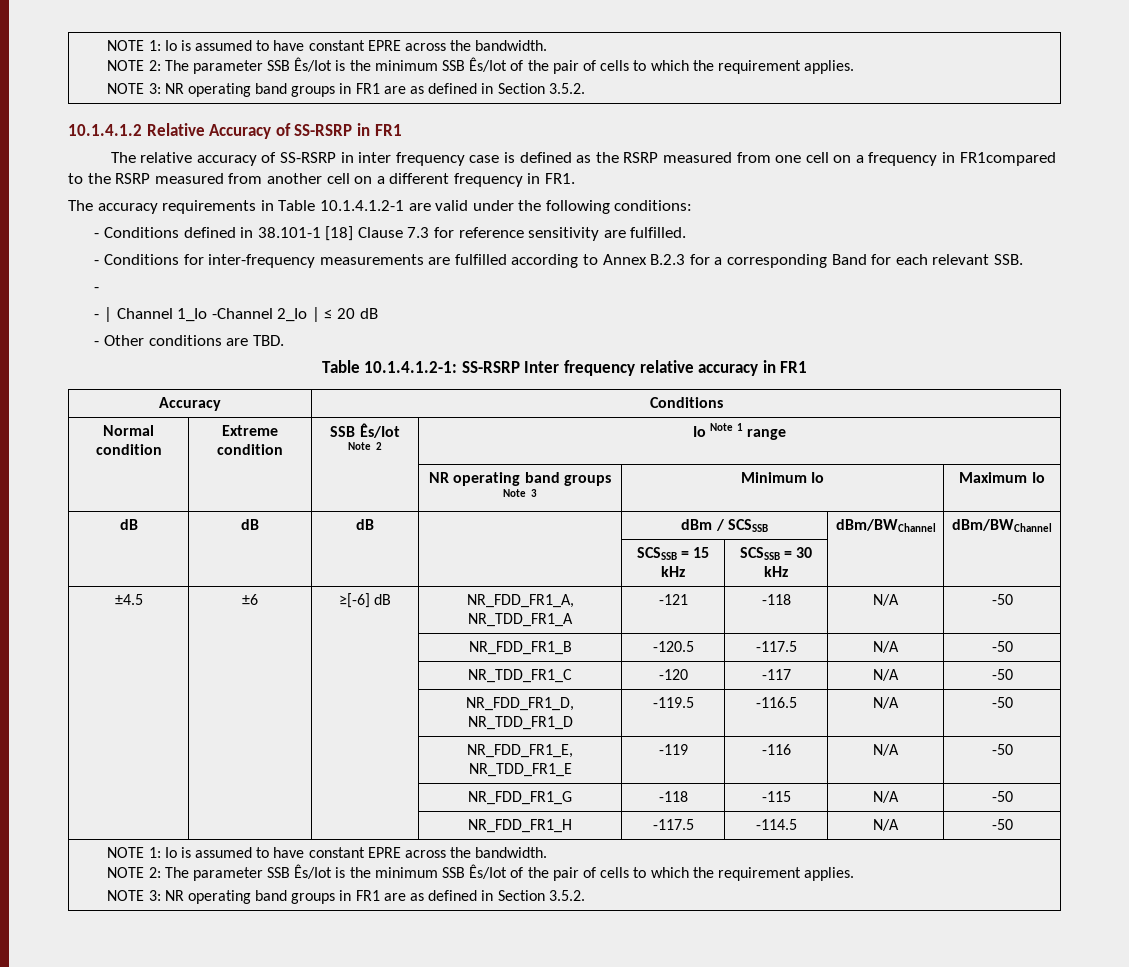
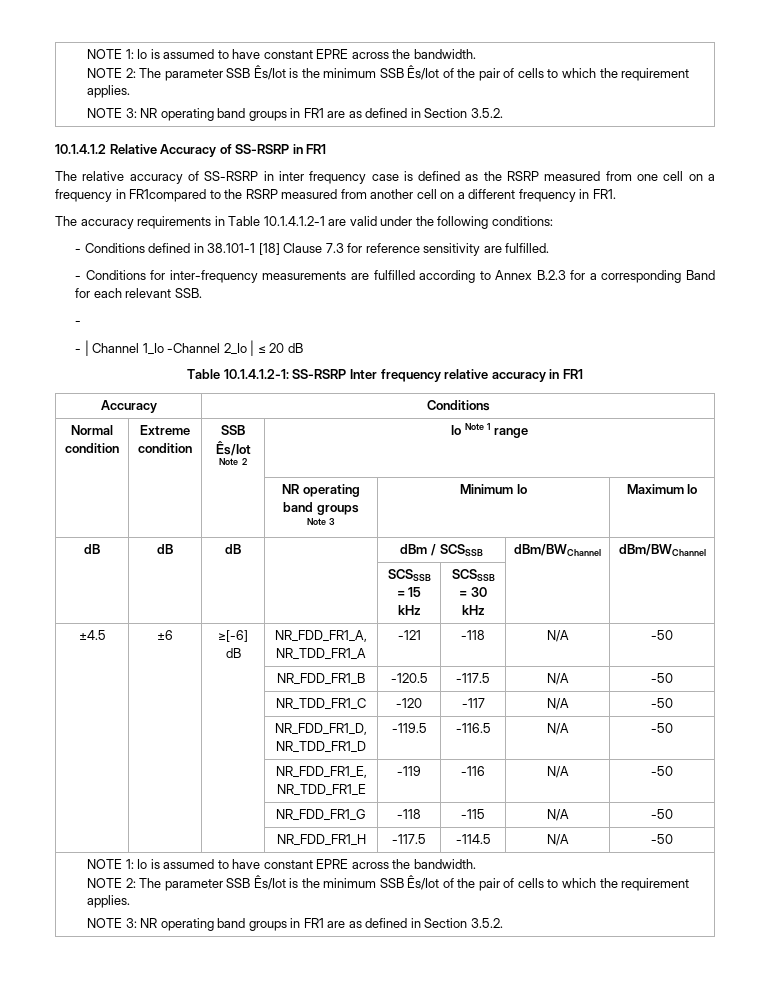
- - Other conditions are TBD.

